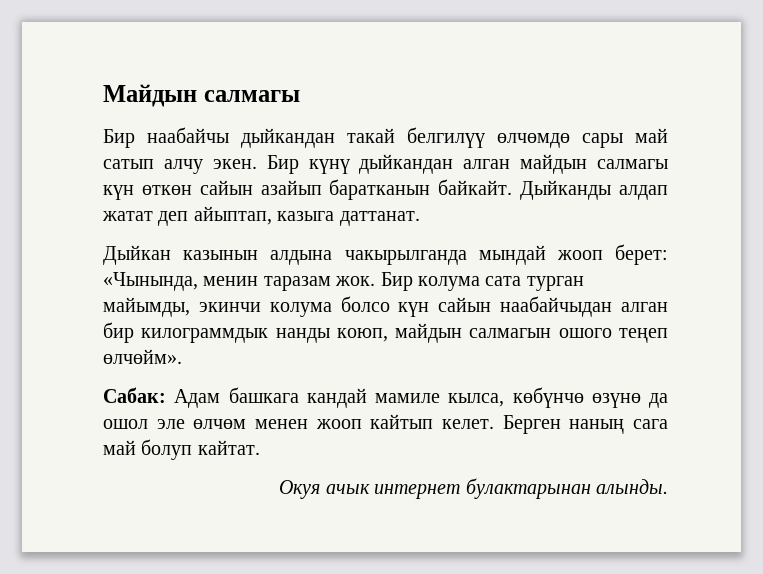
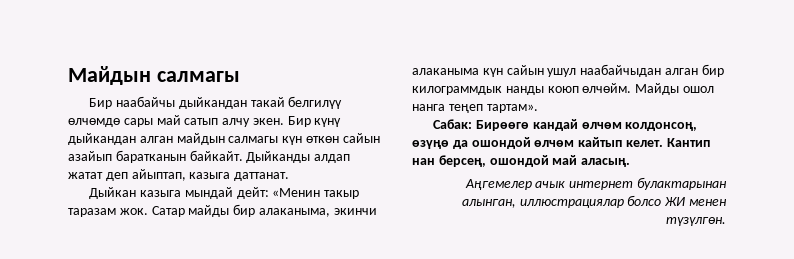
- Дыйкан казынын алдына чакырылганда мындай жооп берет: «Чынында, менин таразам жок. Бир колума сата турган майымды, экинчи колума болсо күн сайын наабайчыдан алган бир килограммдык нанды коюп, майдын салмагын ошого теңеп өлчөйм».
- Сабак: Адам башкага кандай мамиле кылса, көбүнчө өзүнө да ошол эле өлчөм менен жооп кайтып келет. Берген наның сага май болуп кайтат.
- Окуя ачык интернет булактарынан алынды.
+ Дыйкан казыга мындай дейт: «Менин такыр таразам жок. Сатар майды бир алаканыма, экинчи алаканыма күн сайын ушул наабайчыдан алган бир килограммдык нанды коюп өлчөйм. Майды ошол нанга теңеп тартам».
+ Сабак: Бирөөгө кандай өлчөм колдонсоң, өзүңө да ошондой өлчөм кайтып келет. Кантип нан берсең, ошондой май аласың.
+ Аңгемелер ачык интернет булактарынан алынган, иллюстрациялар болсо ЖИ менен түзүлгөн.

